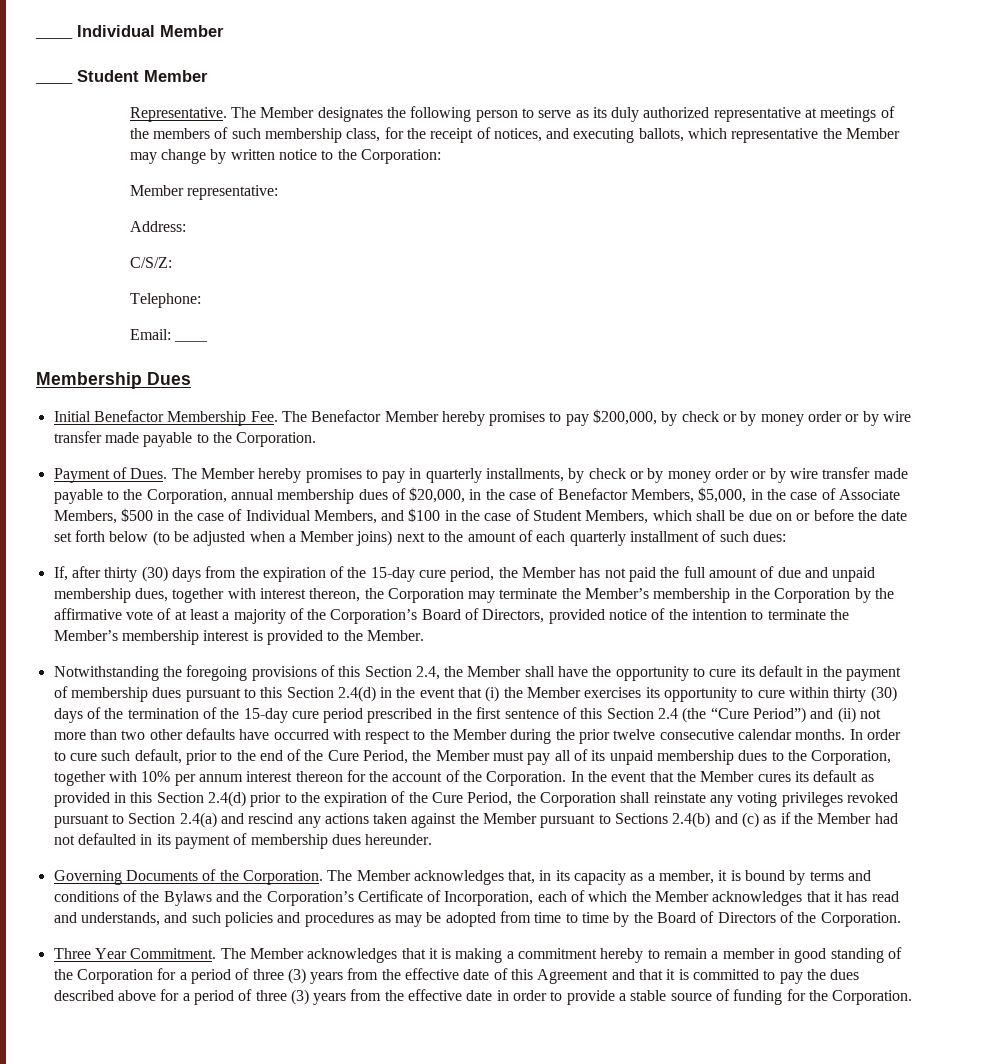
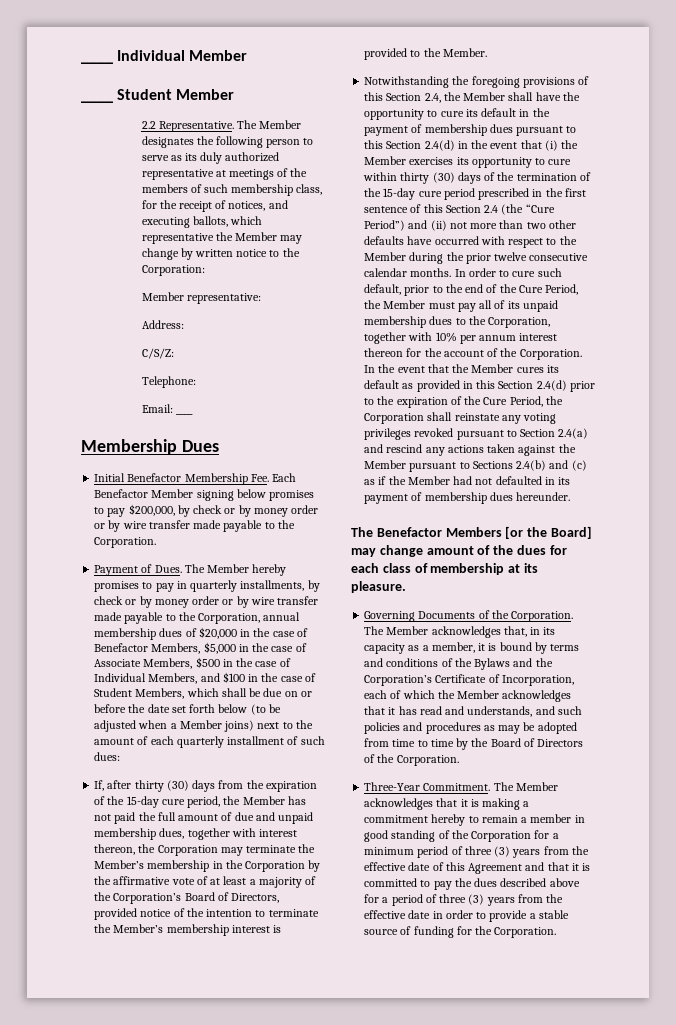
- Representative.
+ 2.2 Representative.
- Initial Benefactor Membership Fee. The Benefactor Member hereby promises to pay $200,000, by check or by money order or by wire transfer made payable to the Corporation.
+ Initial Benefactor Membership Fee. Each Benefactor Member signing below promises to pay $200,000, by check or by money order or by wire transfer made payable to the Corporation.
- The Member hereby promises to pay in quarterly installments, by check or by money order or by wire transfer made payable to the Corporation, annual membership dues of $20,000, in the case of Benefactor Members, $5,000, in the case of Associate Members, $500 in the case of Individual Members, and $100 in the case of Student Members, which shall be due on or before the date set forth below (to be adjusted when a Member joins) next to the amount of each quarterly installment of such dues:
+ The Member hereby promises to pay in quarterly installments, by check or by money order or by wire transfer made payable to the Corporation, annual membership dues of $20,000 in the case of Benefactor Members, $5,000 in the case of Associate Members, $500 in the case of Individual Members, and $100 in the case of Student Members, which shall be due on or before the date set forth below (to be adjusted when a Member joins) next to the amount of each quarterly installment of such dues:
+ The Benefactor Members [or the Board] may change amount of the dues for each class of membership at its pleasure.
- Three Year Commitment.
+ Three-Year Commitment.
- The Member acknowledges that it is making a commitment hereby to remain a member in good standing of the Corporation for a period of three (3) years from the effective date of this Agreement and that it is committed to pay the dues described above for a period of three (3) years from the effective date in order to provide a stable source of funding for the Corporation.
+ The Member acknowledges that it is making a commitment hereby to remain a member in good standing of the Corporation for a minimum period of three (3) years from the effective date of this Agreement and that it is committed to pay the dues described above for a period of three (3) years from the effective date in order to provide a stable source of funding for the Corporation.

